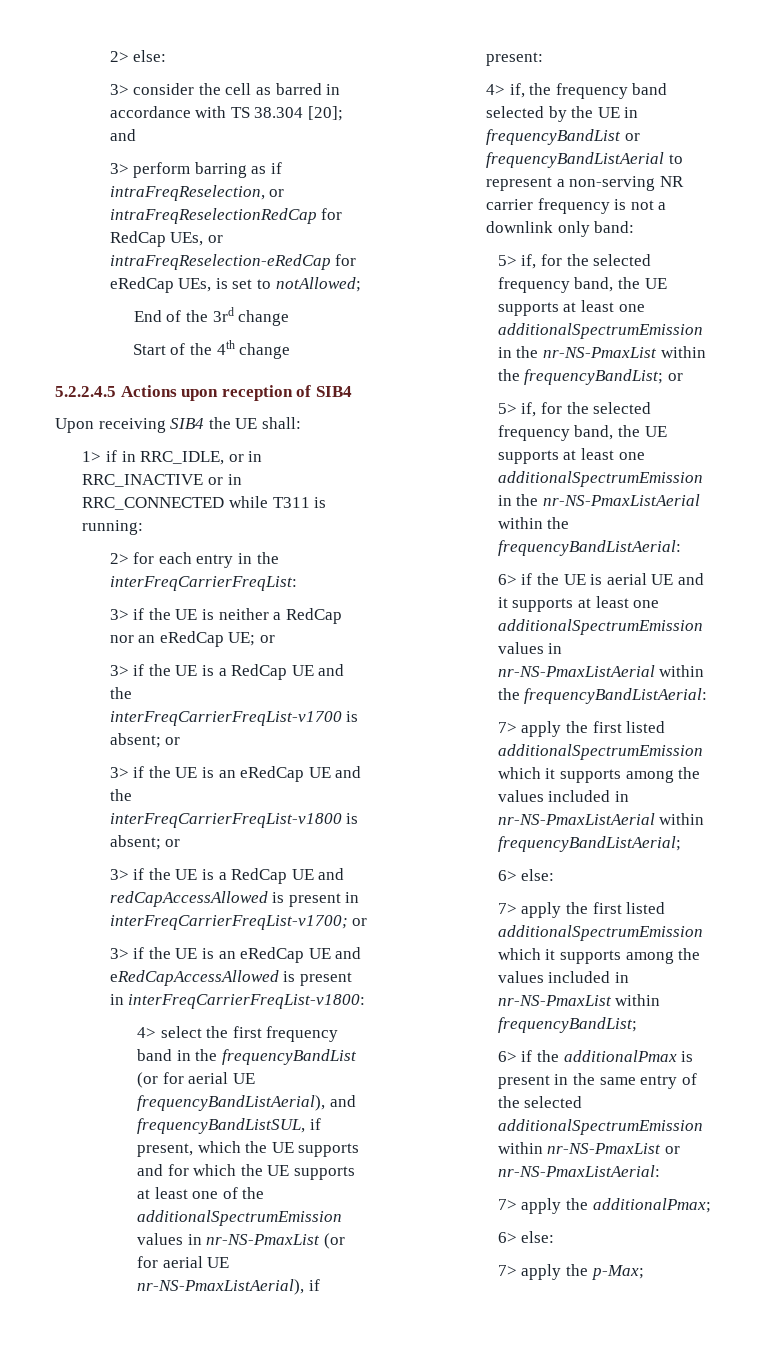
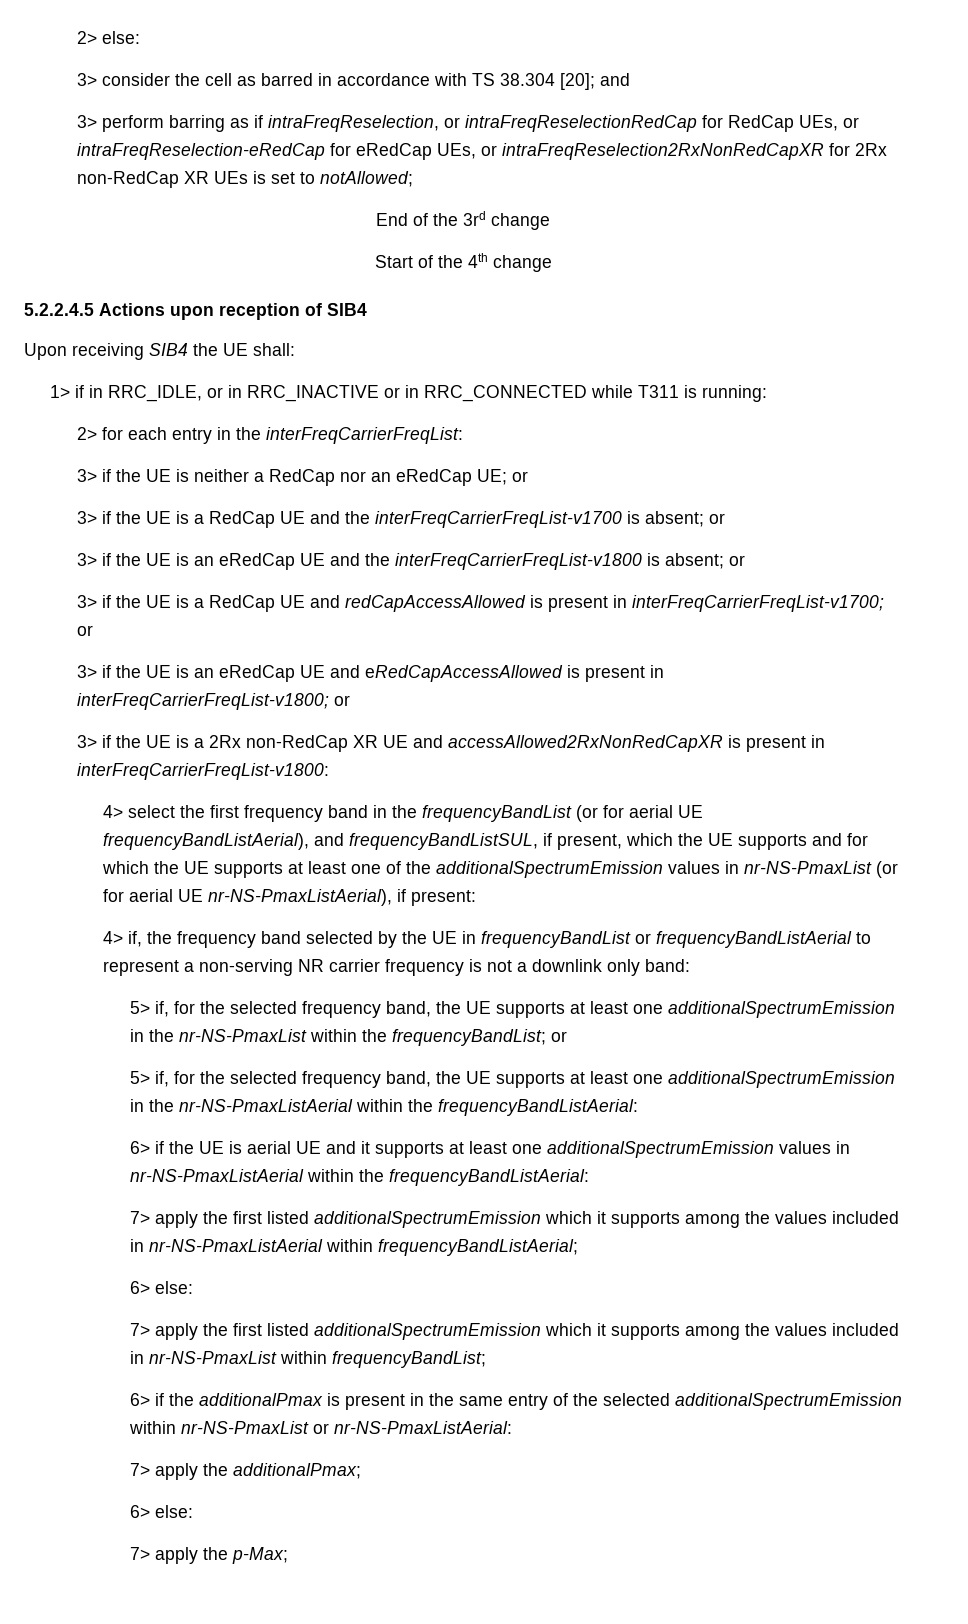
- 3> perform barring as if intraFreqReselection, or intraFreqReselectionRedCap for RedCap UEs, or intraFreqReselection-eRedCap for eRedCap UEs, is set to notAllowed;
+ 3> perform barring as if intraFreqReselection, or intraFreqReselectionRedCap for RedCap UEs, or intraFreqReselection-eRedCap for eRedCap UEs, or intraFreqReselection2RxNonRedCapXR for 2Rx non-RedCap XR UEs is set to notAllowed;
- 3> if the UE is an eRedCap UE and eRedCapAccessAllowed is present in interFreqCarrierFreqList-v1800:
+ 3> if the UE is an eRedCap UE and eRedCapAccessAllowed is present in interFreqCarrierFreqList-v1800; or
+ 3> if the UE is a 2Rx non-RedCap XR UE and accessAllowed2RxNonRedCapXR is present in interFreqCarrierFreqList-v1800:

